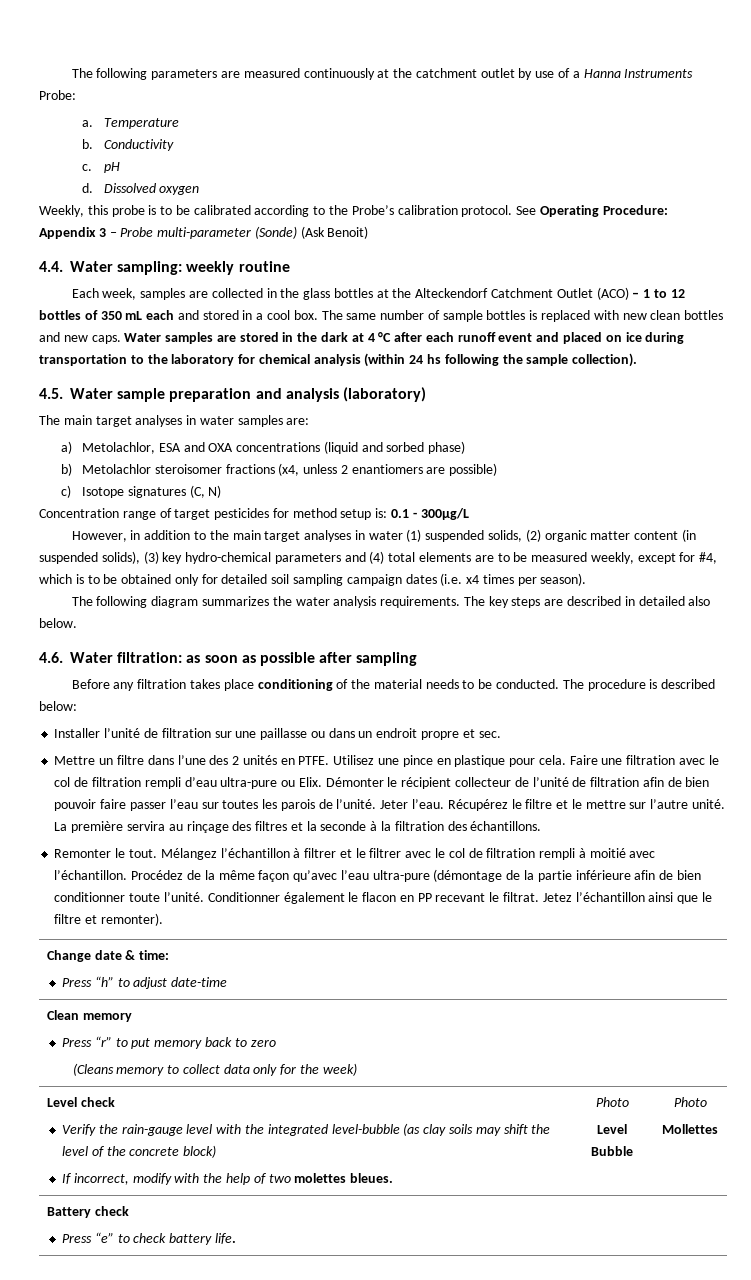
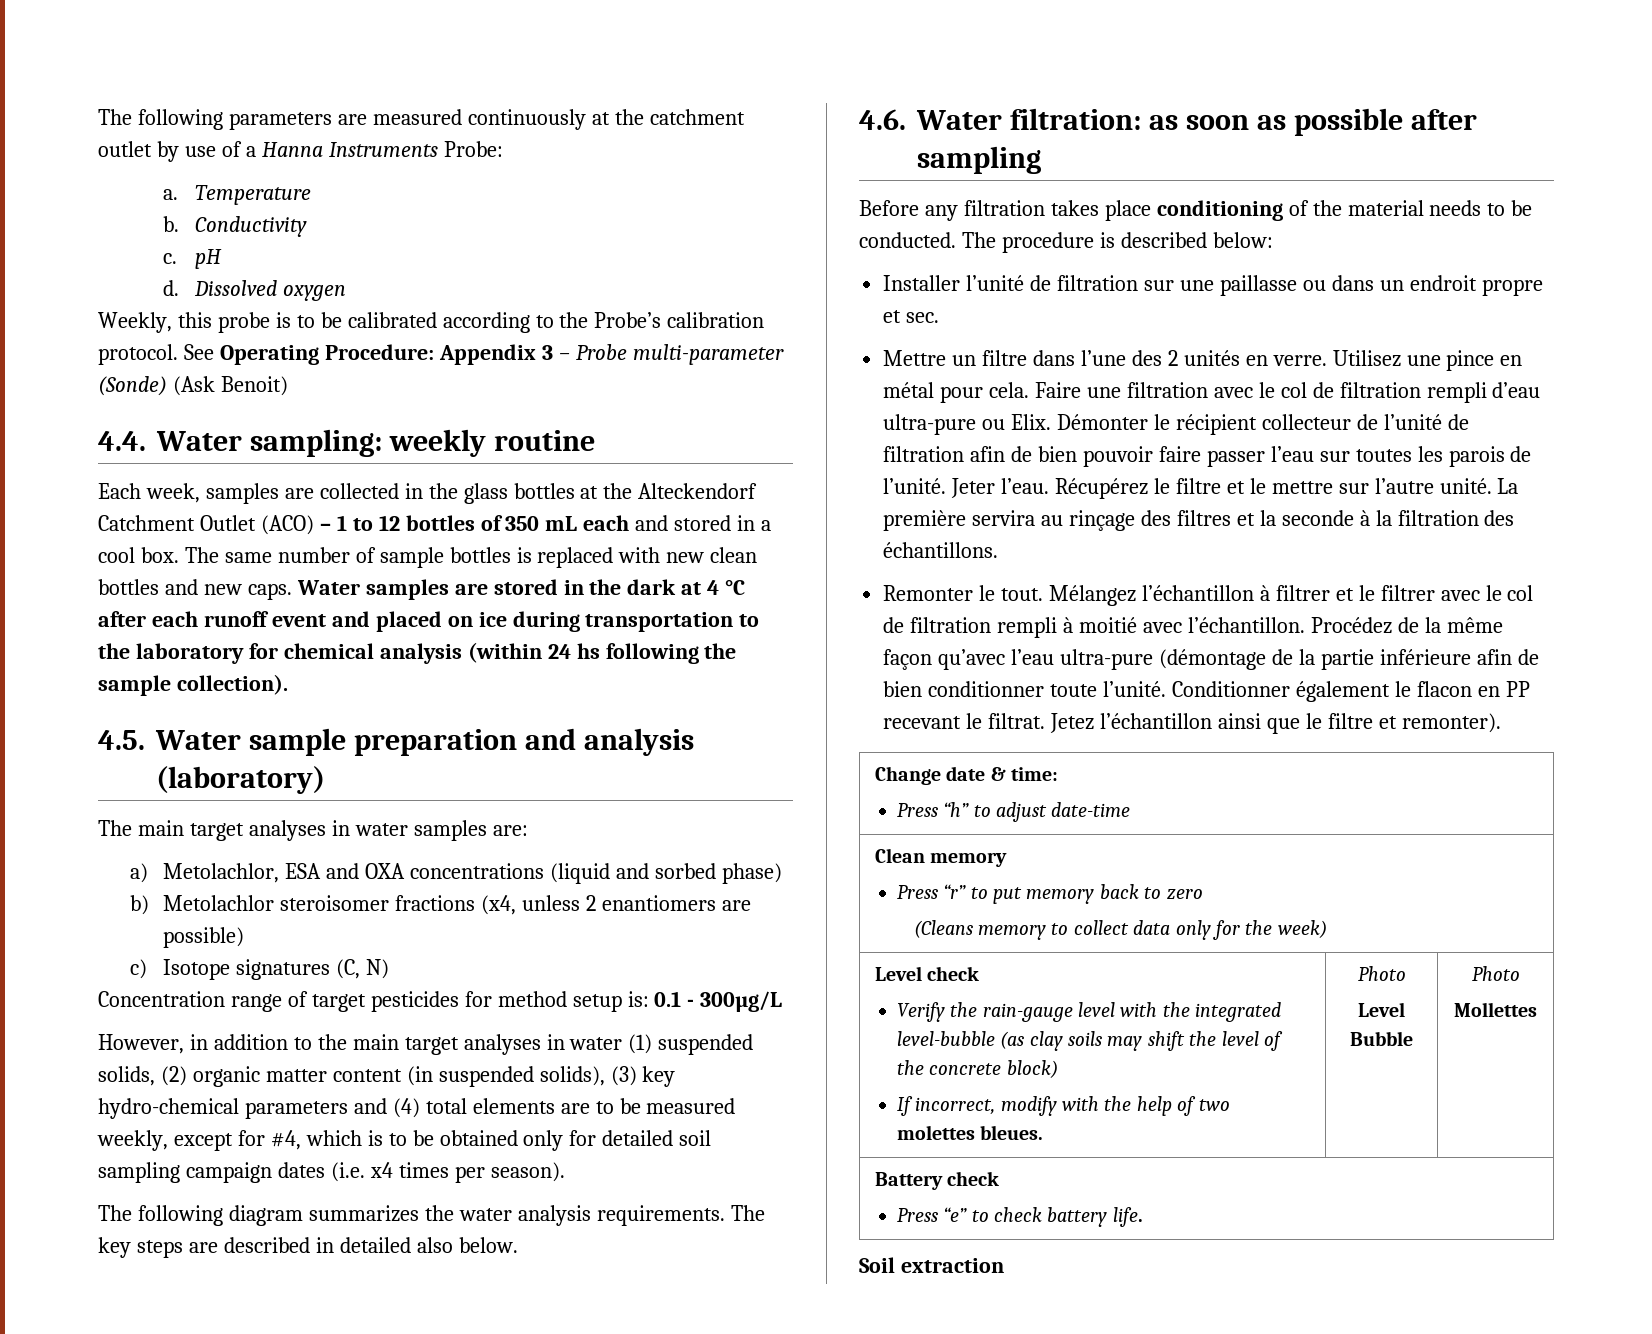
- Mettre un filtre dans l’une des 2 unités en PTFE.
+ Mettre un filtre dans l’une des 2 unités en verre.
- Utilisez une pince en plastique pour cela.
+ Utilisez une pince en métal pour cela.
+ Soil extraction

